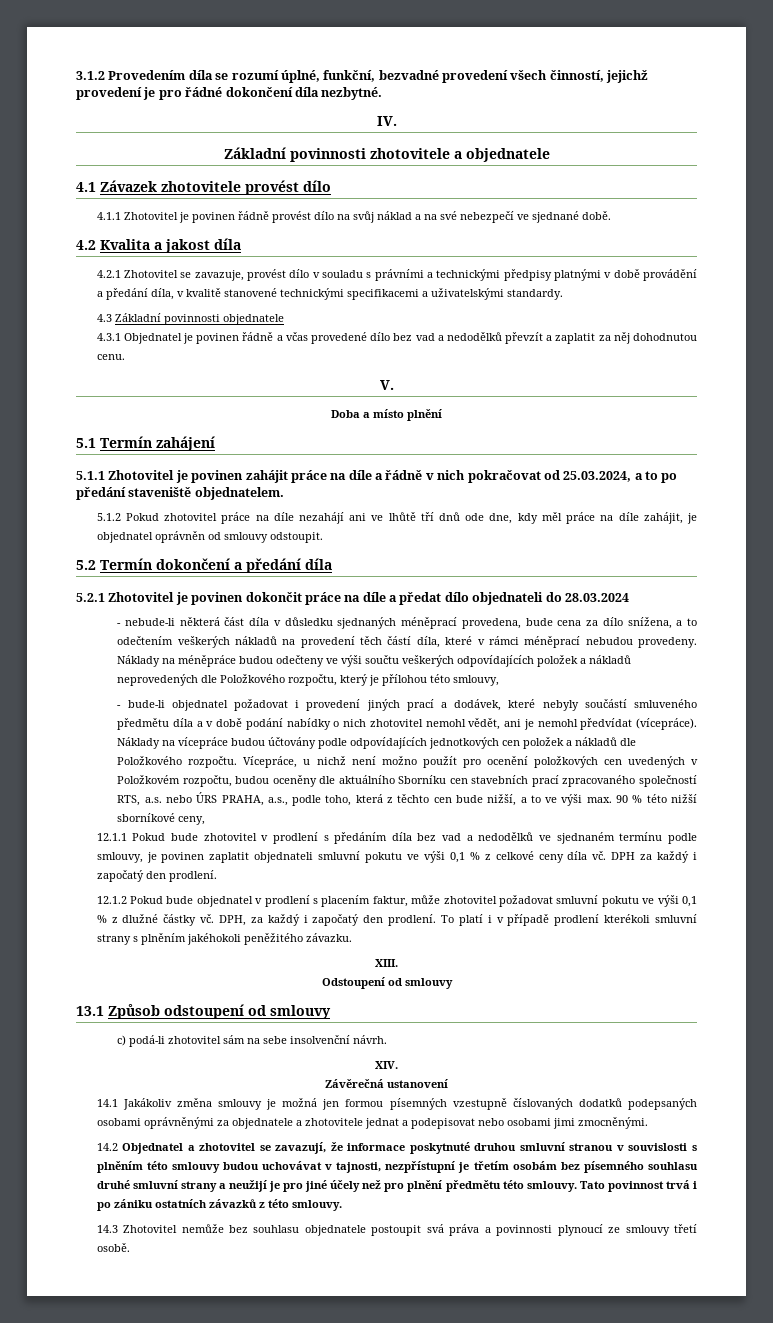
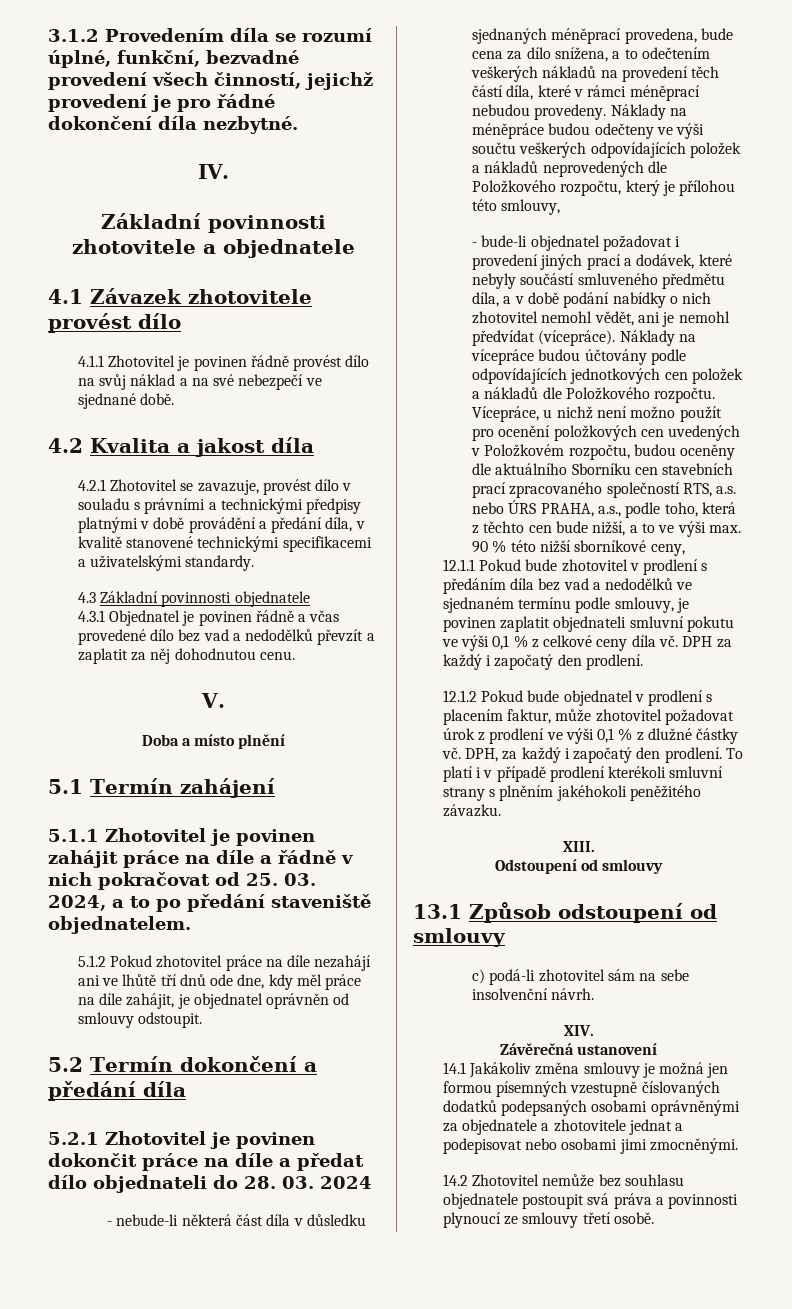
- 5.1.1 Zhotovitel je povinen zahájit práce na díle a řádně v nich pokračovat od 25.03.2024, a to po předání staveniště objednatelem.
+ 5.1.1 Zhotovitel je povinen zahájit práce na díle a řádně v nich pokračovat od 25. 03. 2024, a to po předání staveniště objednatelem.
- 5.2.1 Zhotovitel je povinen dokončit práce na díle a předat dílo objednateli do 28.03.2024
+ 5.2.1 Zhotovitel je povinen dokončit práce na díle a předat dílo objednateli do 28. 03. 2024
- - bude-li objednatel požadovat i provedení jiných prací a dodávek, které nebyly součástí smluveného předmětu díla a v době podání nabídky o nich zhotovitel nemohl vědět, ani je nemohl předvídat (vícepráce).
+ - bude-li objednatel požadovat i provedení jiných prací a dodávek, které nebyly součástí smluveného předmětu díla, a v době podání nabídky o nich zhotovitel nemohl vědět, ani je nemohl předvídat (vícepráce).
- 12.1.2 Pokud bude objednatel v prodlení s placením faktur, může zhotovitel požadovat smluvní pokutu ve výši 0,1 % z dlužné částky vč.
+ 12.1.2 Pokud bude objednatel v prodlení s placením faktur, může zhotovitel požadovat úrok z prodlení ve výši 0,1 % z dlužné částky vč.
- 14.2 Objednatel a zhotovitel se zavazují, že informace poskytnuté druhou smluvní stranou v souvislosti s plněním této smlouvy budou uchovávat v tajnosti, nezpřístupní je třetím osobám bez písemného souhlasu druhé smluvní strany a neužijí je pro jiné účely než pro plnění předmětu této smlouvy. Tato povinnost trvá i po zániku ostatních závazků z této smlouvy.
- 14.3 Zhotovitel nemůže bez souhlasu objednatele postoupit svá práva a povinnosti plynoucí ze smlouvy třetí osobě.
+ 14.2 Zhotovitel nemůže bez souhlasu objednatele postoupit svá práva a povinnosti plynoucí ze smlouvy třetí osobě.

